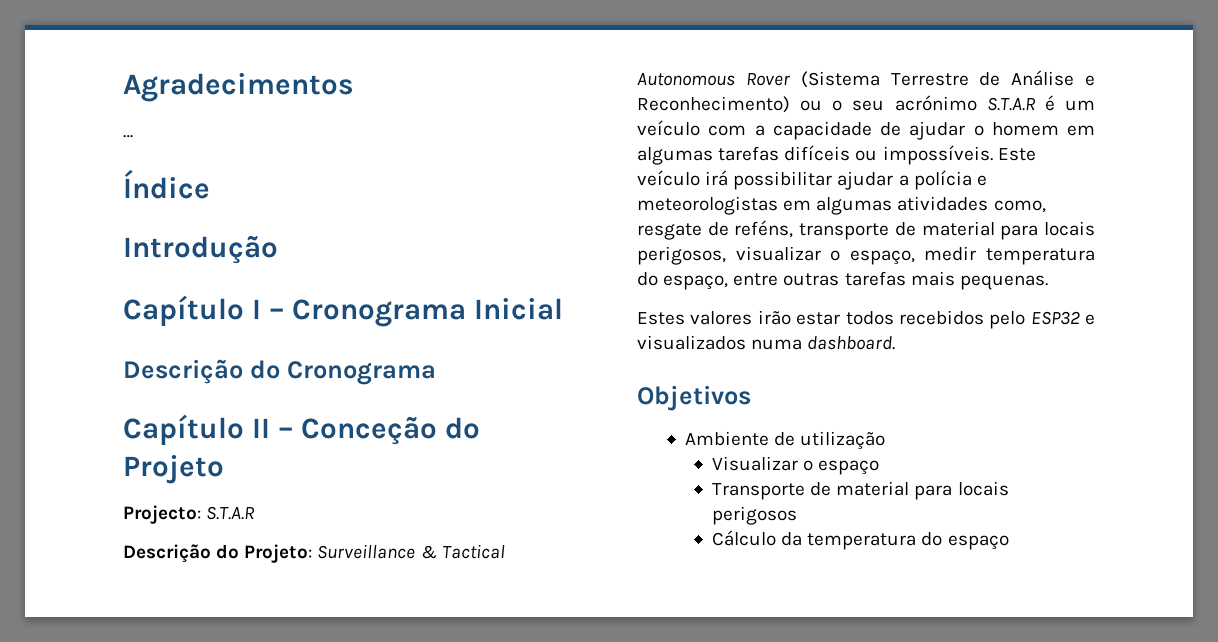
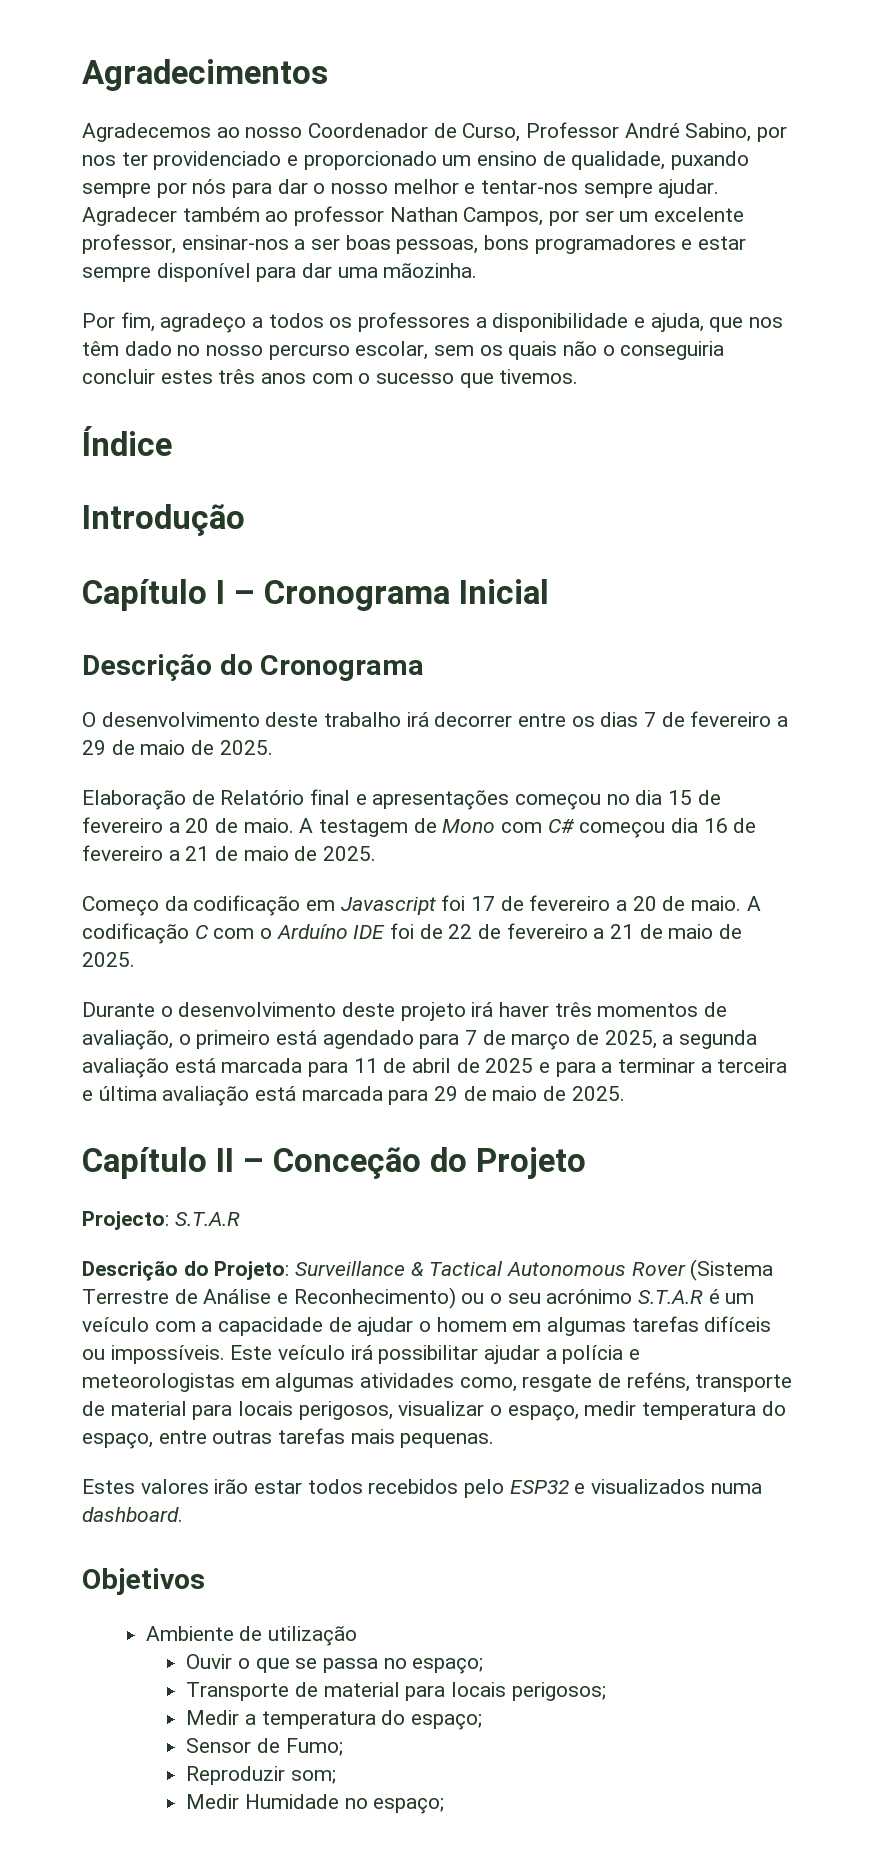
- …
+ Agradecemos ao nosso Coordenador de Curso, Professor André Sabino, por nos ter providenciado e proporcionado um ensino de qualidade, puxando sempre por nós para dar o nosso melhor e tentar-nos sempre ajudar. Agradecer também ao professor Nathan Campos, por ser um excelente professor, ensinar-nos a ser boas pessoas, bons programadores e estar sempre disponível para dar uma mãozinha.
+ Por fim, agradeço a todos os professores a disponibilidade e ajuda, que nos têm dado no nosso percurso escolar, sem os quais não o conseguiria concluir estes três anos com o sucesso que tivemos.
+ O desenvolvimento deste trabalho irá decorrer entre os dias 7 de fevereiro a 29 de maio de 2025.
+ Elaboração de Relatório final e apresentações começou no dia 15 de fevereiro a 20 de maio. A testagem de Mono com C# começou dia 16 de fevereiro a 21 de maio de 2025.
+ Começo da codificação em Javascript foi 17 de fevereiro a 20 de maio. A codificação C com o Arduíno IDE foi de 22 de fevereiro a 21 de maio de 2025.
+ Durante o desenvolvimento deste projeto irá haver três momentos de avaliação, o primeiro está agendado para 7 de março de 2025, a segunda avaliação está marcada para 11 de abril de 2025 e para a terminar a terceira e última avaliação está marcada para 29 de maio de 2025.
- Visualizar o espaço
+ Ouvir o que se passa no espaço;
- Transporte de material para locais perigosos
- Cálculo da temperatura do espaço
+ Transporte de material para locais perigosos;
+ Medir a temperatura do espaço;
+ Sensor de Fumo;
+ Reproduzir som;
+ Medir Humidade no espaço;

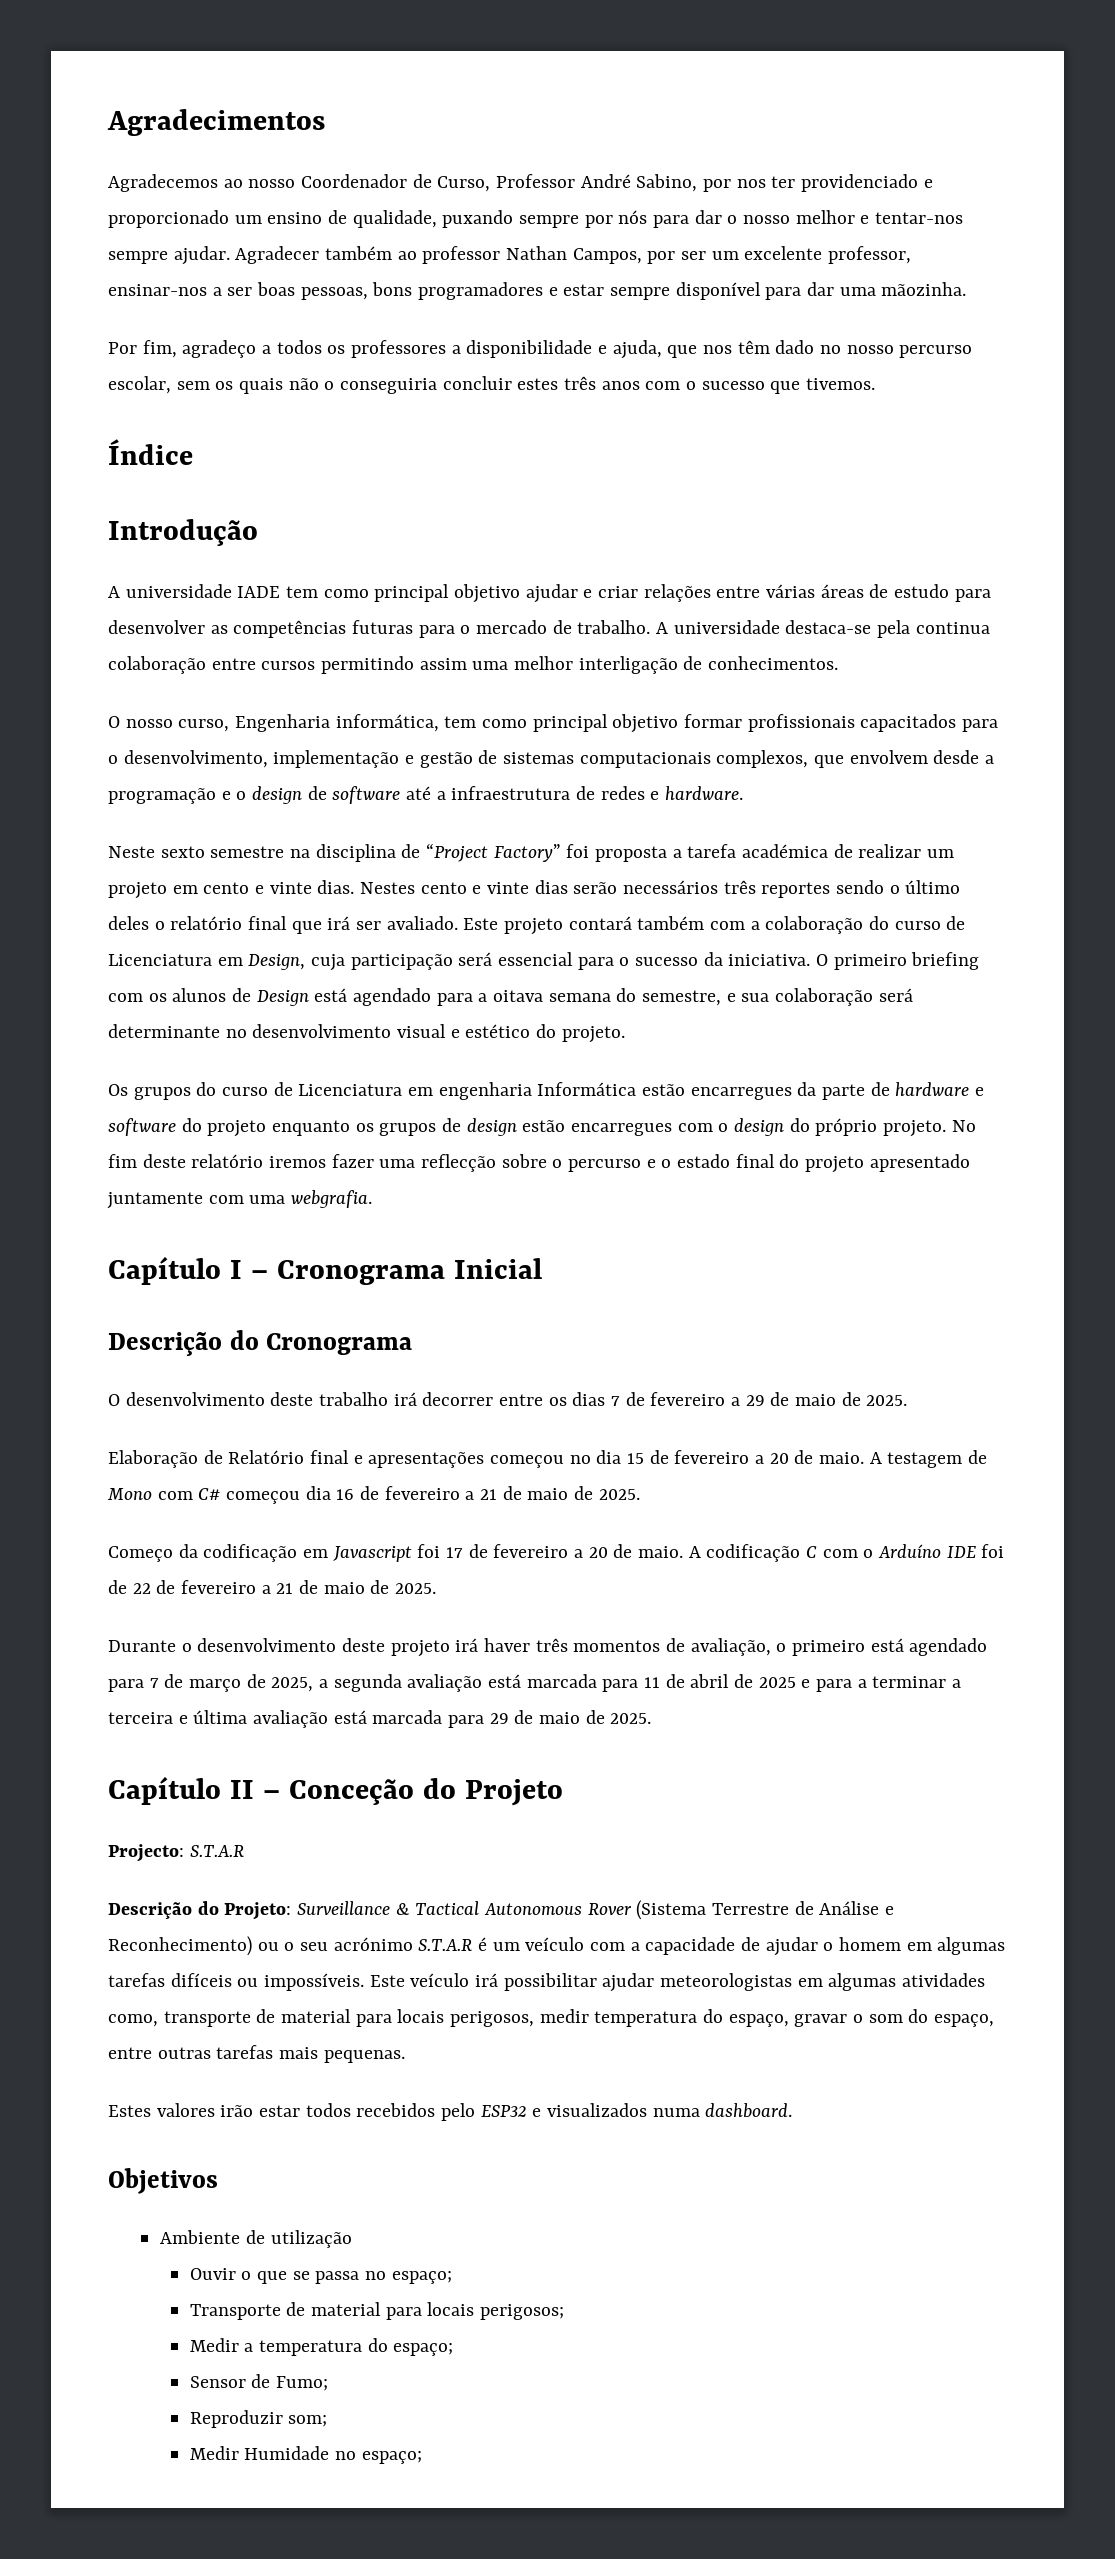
+ A universidade IADE tem como principal objetivo ajudar e criar relações entre várias áreas de estudo para desenvolver as competências futuras para o mercado de trabalho. A universidade destaca-se pela continua colaboração entre cursos permitindo assim uma melhor interligação de conhecimentos.
+ O nosso curso, Engenharia informática, tem como principal objetivo formar profissionais capacitados para o desenvolvimento, implementação e gestão de sistemas computacionais complexos, que envolvem desde a programação e o design de software até a infraestrutura de redes e hardware.
+ Neste sexto semestre na disciplina de “Project Factory” foi proposta a tarefa académica de realizar um projeto em cento e vinte dias. Nestes cento e vinte dias serão necessários três reportes sendo o último deles o relatório final que irá ser avaliado. Este projeto contará também com a colaboração do curso de Licenciatura em Design, cuja participação será essencial para o sucesso da iniciativa. O primeiro briefing com os alunos de Design está agendado para a oitava semana do semestre, e sua colaboração será determinante no desenvolvimento visual e estético do projeto.
+ Os grupos do curso de Licenciatura em engenharia Informática estão encarregues da parte de hardware e software do projeto enquanto os grupos de design estão encarregues com o design do próprio projeto. No fim deste relatório iremos fazer uma reflecção sobre o percurso e o estado final do projeto apresentado juntamente com uma webgrafia.
- Este veículo irá possibilitar ajudar a polícia e meteorologistas em algumas atividades como, resgate de reféns, transporte de material para locais perigosos, visualizar o espaço, medir temperatura do espaço, entre outras tarefas mais pequenas.
+ Este veículo irá possibilitar ajudar meteorologistas em algumas atividades como, transporte de material para locais perigosos, medir temperatura do espaço, gravar o som do espaço, entre outras tarefas mais pequenas.

